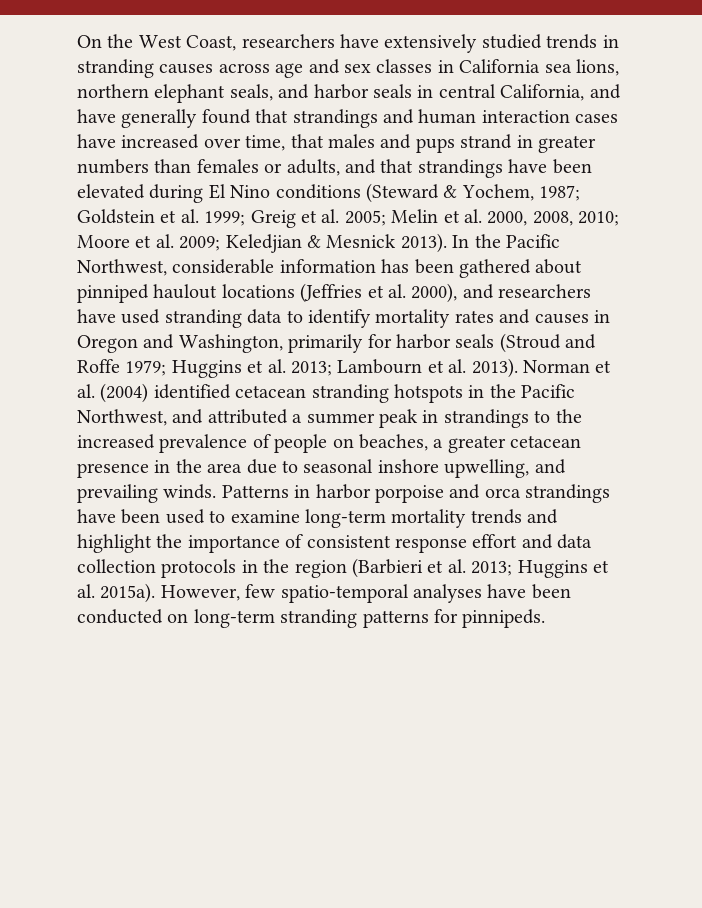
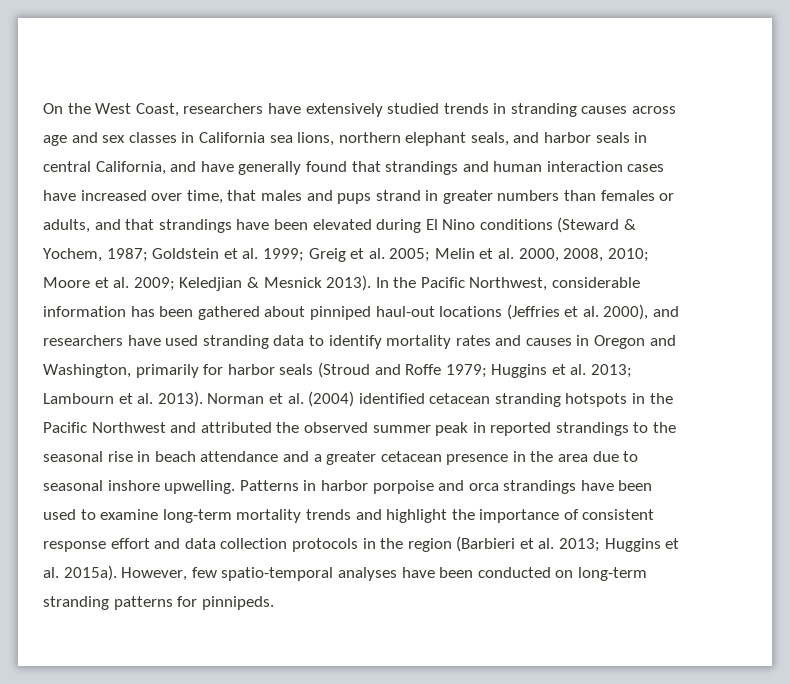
- In the Pacific Northwest, considerable information has been gathered about pinniped haulout locations (Jeffries et al. 2000), and researchers have used stranding data to identify mortality rates and causes in Oregon and Washington, primarily for harbor seals (Stroud and Roffe 1979; Huggins et al. 2013; Lambourn et al. 2013).
+ In the Pacific Northwest, considerable information has been gathered about pinniped haul-out locations (Jeffries et al. 2000), and researchers have used stranding data to identify mortality rates and causes in Oregon and Washington, primarily for harbor seals (Stroud and Roffe 1979; Huggins et al. 2013; Lambourn et al. 2013).
- Norman et al. (2004) identified cetacean stranding hotspots in the Pacific Northwest, and attributed a summer peak in strandings to the increased prevalence of people on beaches, a greater cetacean presence in the area due to seasonal inshore upwelling, and prevailing winds.
+ Norman et al. (2004) identified cetacean stranding hotspots in the Pacific Northwest and attributed the observed summer peak in reported strandings to the seasonal rise in beach attendance and a greater cetacean presence in the area due to seasonal inshore upwelling.

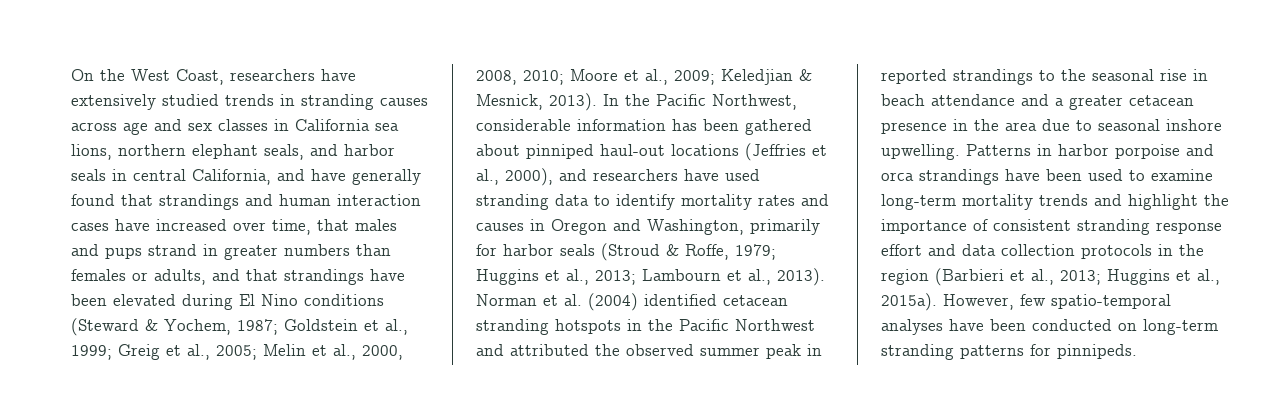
- Goldstein et al. 1999;
+ Goldstein et al., 1999;
- Greig et al. 2005;
+ Greig et al., 2005;
- Melin et al. 2000, 2008, 2010;
+ Melin et al., 2000, 2008, 2010;
- Moore et al. 2009;
+ Moore et al., 2009;
- Keledjian & Mesnick 2013).
+ Keledjian & Mesnick, 2013).
- In the Pacific Northwest, considerable information has been gathered about pinniped haul-out locations (Jeffries et al. 2000), and researchers have used stranding data to identify mortality rates and causes in Oregon and Washington, primarily for harbor seals (Stroud and Roffe 1979; Huggins et al. 2013; Lambourn et al. 2013).
+ In the Pacific Northwest, considerable information has been gathered about pinniped haul-out locations (Jeffries et al., 2000), and researchers have used stranding data to identify mortality rates and causes in Oregon and Washington, primarily for harbor seals (Stroud & Roffe, 1979; Huggins et al., 2013; Lambourn et al., 2013).
- Patterns in harbor porpoise and orca strandings have been used to examine long-term mortality trends and highlight the importance of consistent response effort and data collection protocols in the region (Barbieri et al. 2013; Huggins et al. 2015a).
+ Patterns in harbor porpoise and orca strandings have been used to examine long-term mortality trends and highlight the importance of consistent stranding response effort and data collection protocols in the region (Barbieri et al., 2013; Huggins et al., 2015a).

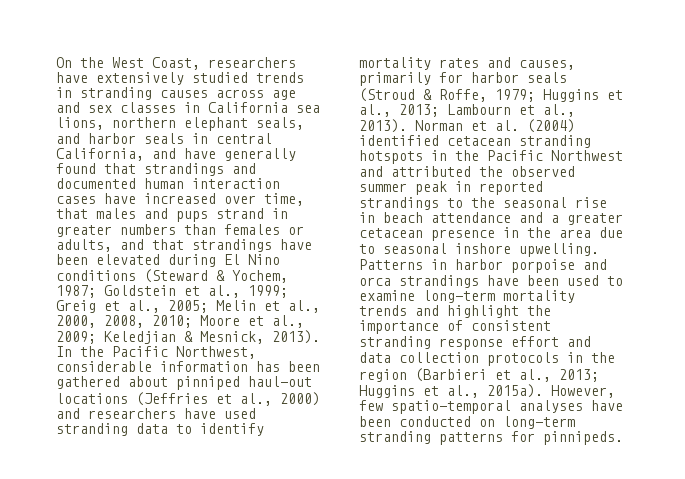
- On the West Coast, researchers have extensively studied trends in stranding causes across age and sex classes in California sea lions, northern elephant seals, and harbor seals in central California, and have generally found that strandings and human interaction cases have increased over time, that males and pups strand in greater numbers than females or adults, and that strandings have been elevated during El Nino conditions (Steward & Yochem, 1987;
+ On the West Coast, researchers have extensively studied trends in stranding causes across age and sex classes in California sea lions, northern elephant seals, and harbor seals in central California, and have generally found that strandings and documented human interaction cases have increased over time, that males and pups strand in greater numbers than females or adults, and that strandings have been elevated during El Nino conditions (Steward & Yochem, 1987;
- In the Pacific Northwest, considerable information has been gathered about pinniped haul-out locations (Jeffries et al., 2000), and researchers have used stranding data to identify mortality rates and causes in Oregon and Washington, primarily for harbor seals (Stroud & Roffe, 1979; Huggins et al., 2013; Lambourn et al., 2013).
+ In the Pacific Northwest, considerable information has been gathered about pinniped haul-out locations (Jeffries et al., 2000) and researchers have used stranding data to identify mortality rates and causes, primarily for harbor seals (Stroud & Roffe, 1979; Huggins et al., 2013; Lambourn et al., 2013).

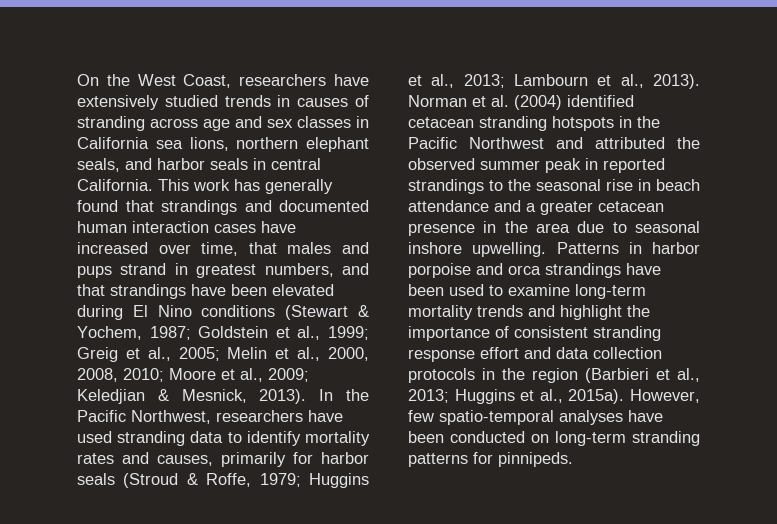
- On the West Coast, researchers have extensively studied trends in stranding causes across age and sex classes in California sea lions, northern elephant seals, and harbor seals in central California, and have generally found that strandings and documented human interaction cases have increased over time, that males and pups strand in greater numbers than females or adults, and that strandings have been elevated during El Nino conditions (Steward & Yochem, 1987;
+ On the West Coast, researchers have extensively studied trends in causes of stranding across age and sex classes in California sea lions, northern elephant seals, and harbor seals in central California. This work has generally found that strandings and documented human interaction cases have increased over time, that males and pups strand in greatest numbers, and that strandings have been elevated during El Nino conditions (Stewart & Yochem, 1987;
- In the Pacific Northwest, considerable information has been gathered about pinniped haul-out locations (Jeffries et al., 2000) and researchers have used stranding data to identify mortality rates and causes, primarily for harbor seals (Stroud & Roffe, 1979; Huggins et al., 2013; Lambourn et al., 2013).
+ In the Pacific Northwest, researchers have used stranding data to identify mortality rates and causes, primarily for harbor seals (Stroud & Roffe, 1979; Huggins et al., 2013; Lambourn et al., 2013).

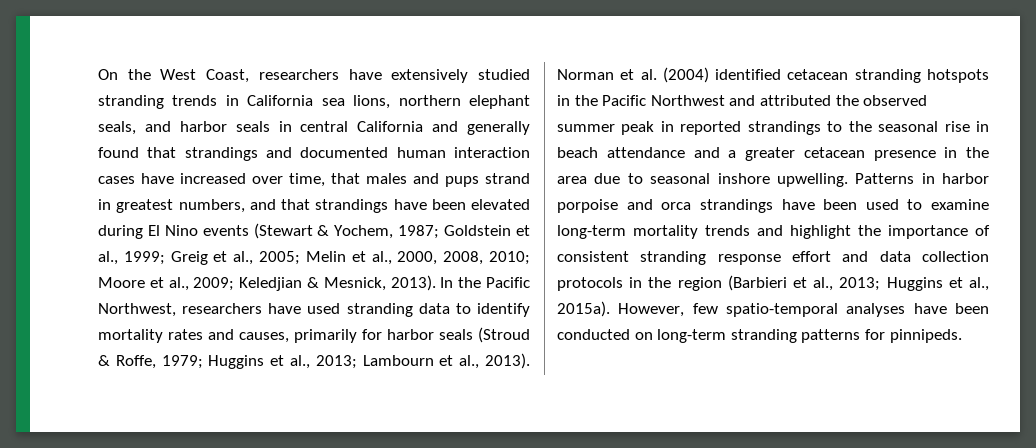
- On the West Coast, researchers have extensively studied trends in causes of stranding across age and sex classes in California sea lions, northern elephant seals, and harbor seals in central California. This work has generally found that strandings and documented human interaction cases have increased over time, that males and pups strand in greatest numbers, and that strandings have been elevated during El Nino conditions (Stewart & Yochem, 1987;
+ On the West Coast, researchers have extensively studied stranding trends in California sea lions, northern elephant seals, and harbor seals in central California and generally found that strandings and documented human interaction cases have increased over time, that males and pups strand in greatest numbers, and that strandings have been elevated during El Nino events (Stewart & Yochem, 1987;

